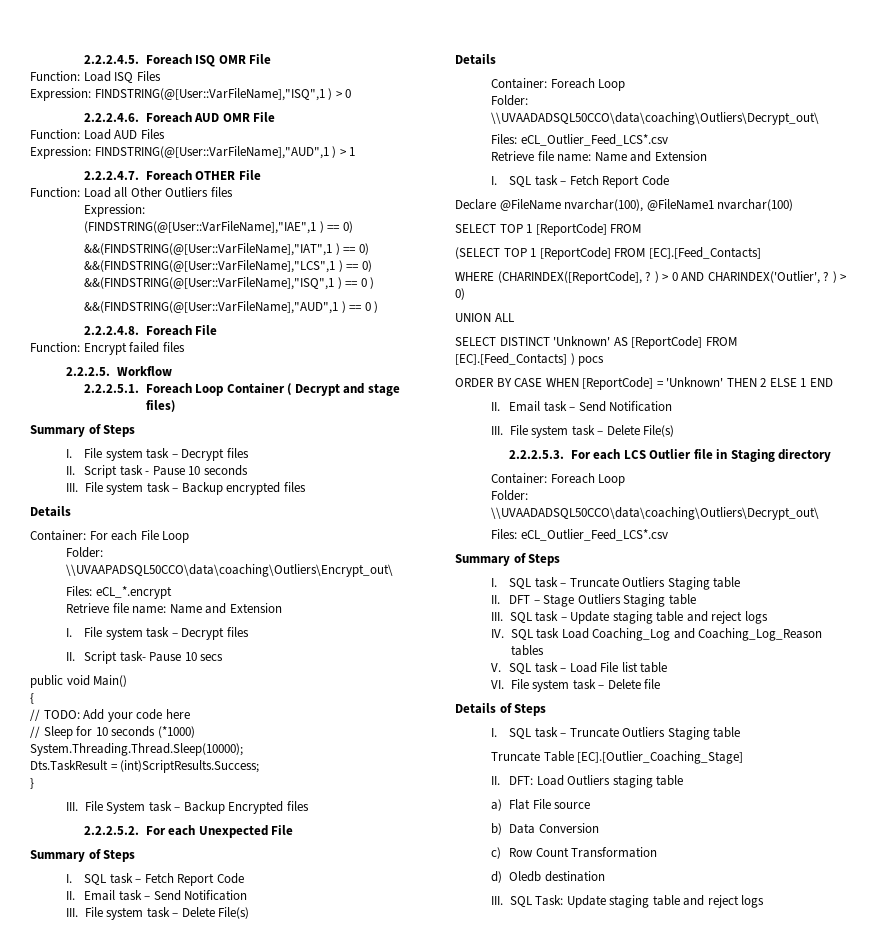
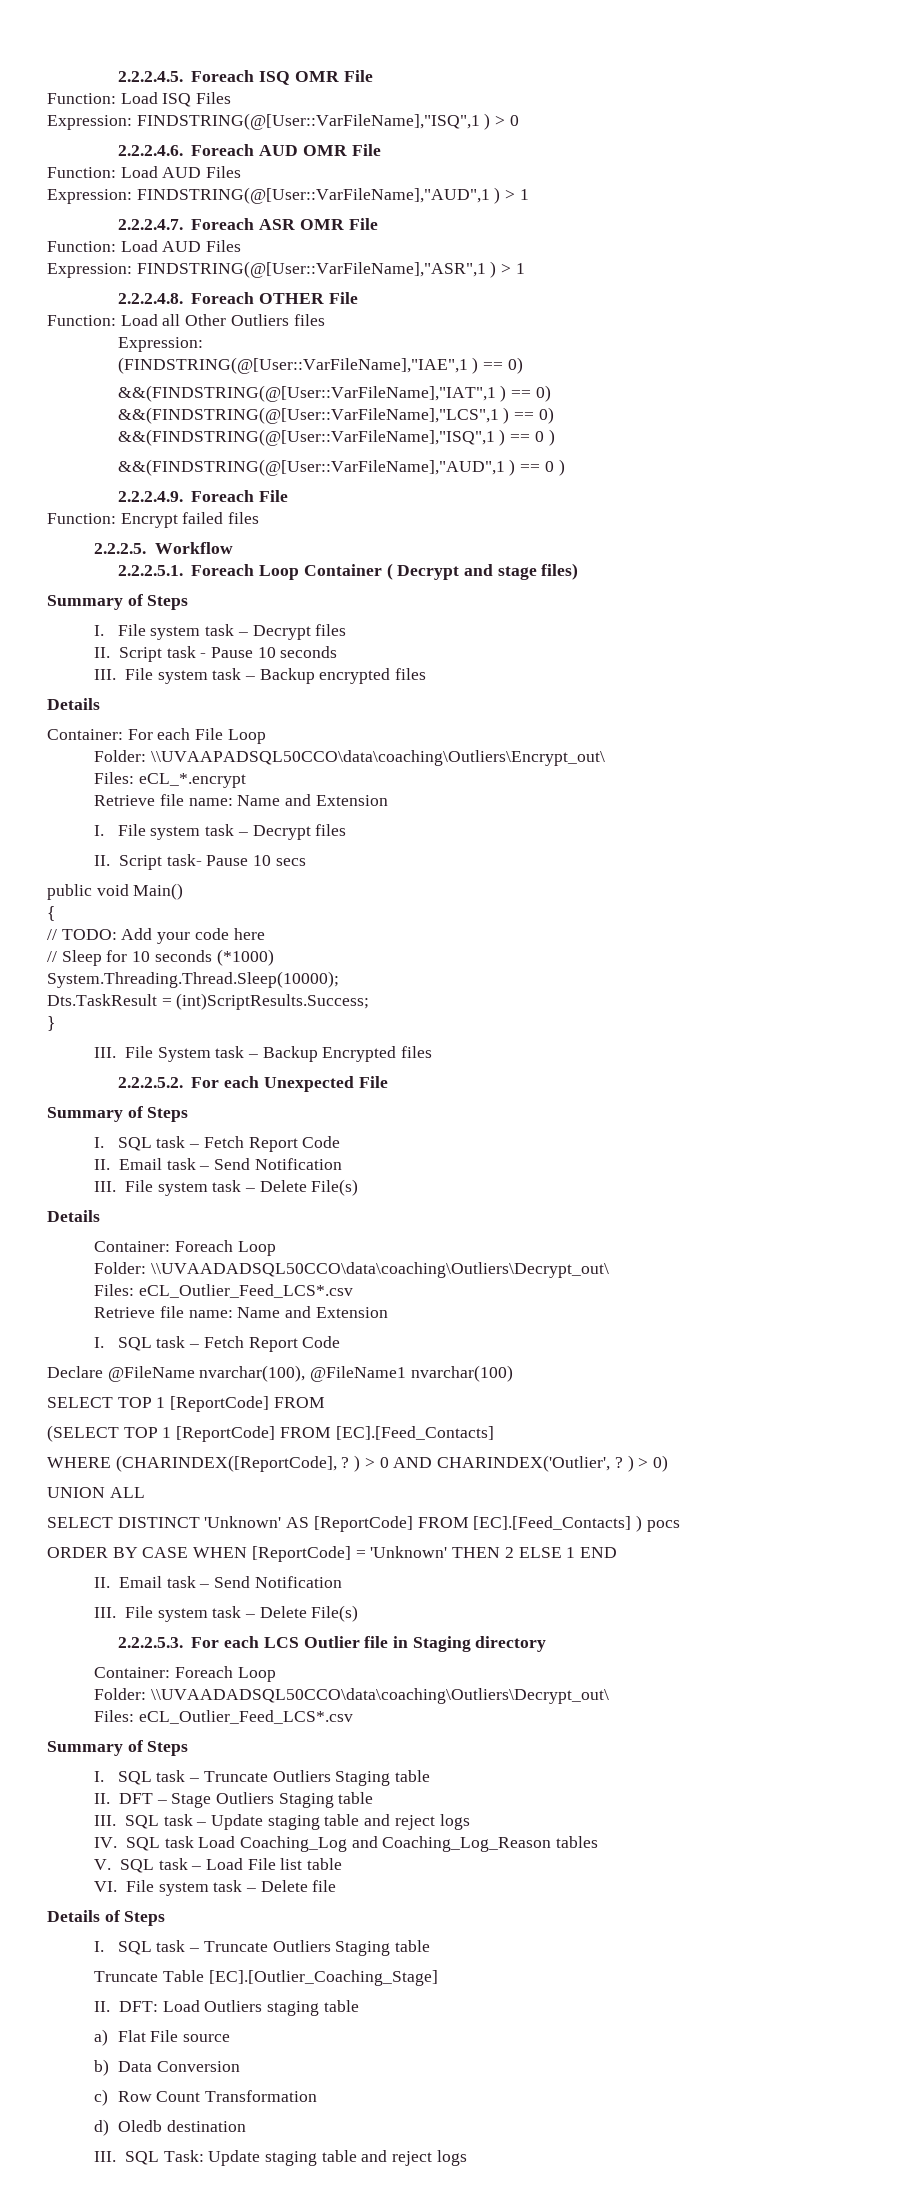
- 2.2.2.4.7. Foreach OTHER File
+ 2.2.2.4.7. Foreach ASR OMR File
+ Function: Load AUD Files
+ Expression: FINDSTRING(@[User::VarFileName],"ASR",1 ) > 1
+ 2.2.2.4.8. Foreach OTHER File
- 2.2.2.4.8. Foreach File
+ 2.2.2.4.9. Foreach File

